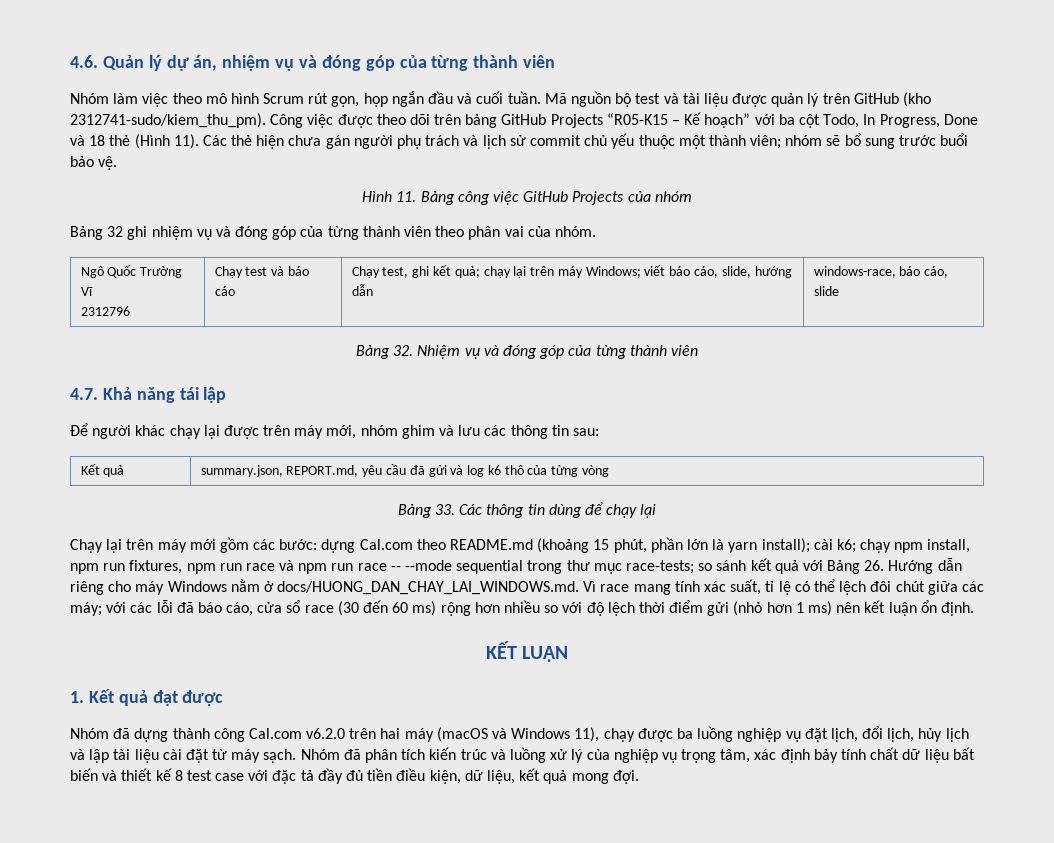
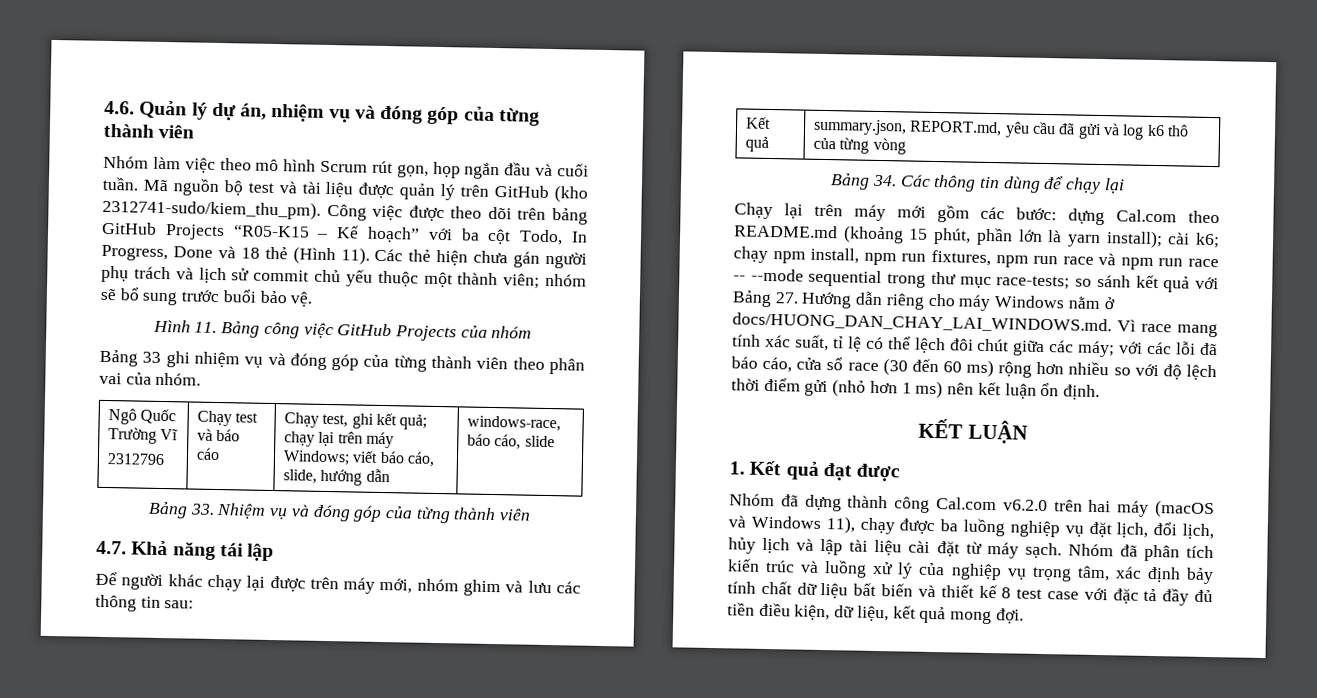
- Bảng 32 ghi nhiệm vụ và đóng góp của từng thành viên theo phân vai của nhóm.
+ Bảng 33 ghi nhiệm vụ và đóng góp của từng thành viên theo phân vai của nhóm.
- Bảng 32. Nhiệm vụ và đóng góp của từng thành viên
+ Bảng 33. Nhiệm vụ và đóng góp của từng thành viên
- Bảng 33. Các thông tin dùng để chạy lại
+ Bảng 34. Các thông tin dùng để chạy lại
- so sánh kết quả với Bảng 26. Hướng dẫn riêng cho máy Windows nằm ở docs/HUONG_DAN_CHAY_LAI_WINDOWS.md. Vì race mang tính xác suất, tỉ lệ có thể lệch đôi chút giữa các máy;
+ so sánh kết quả với Bảng 27. Hướng dẫn riêng cho máy Windows nằm ở docs/HUONG_DAN_CHAY_LAI_WINDOWS.md. Vì race mang tính xác suất, tỉ lệ có thể lệch đôi chút giữa các máy;

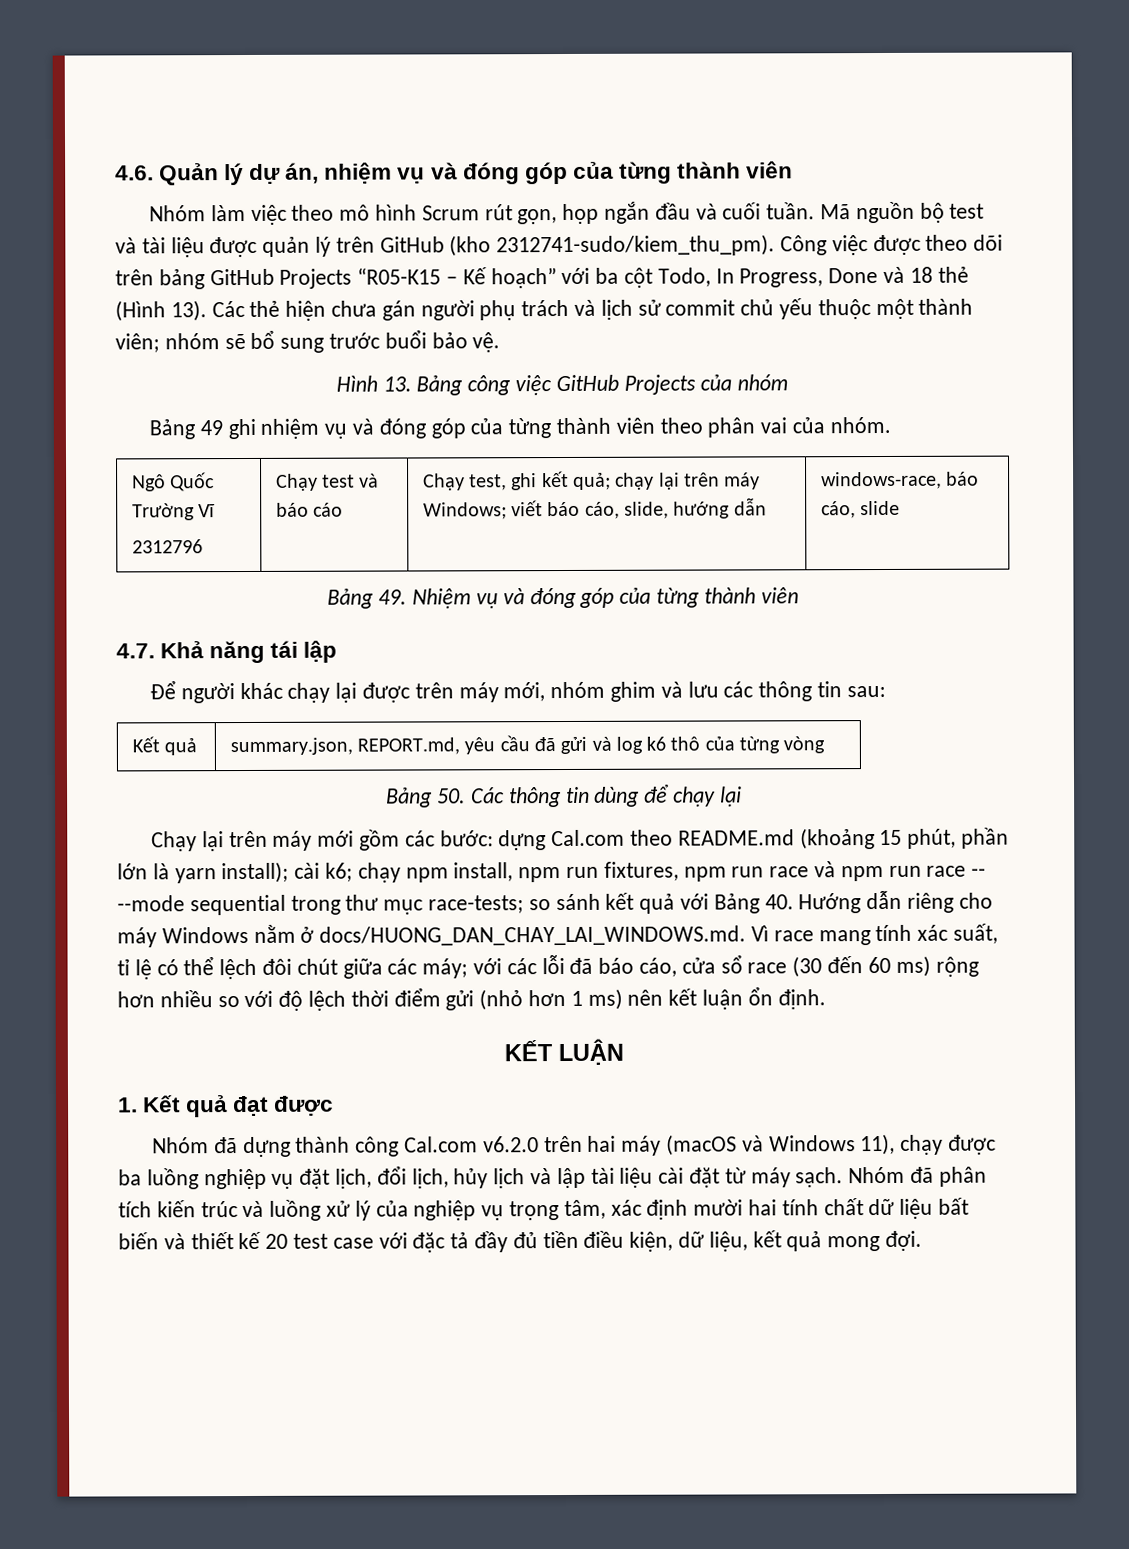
- Công việc được theo dõi trên bảng GitHub Projects “R05-K15 – Kế hoạch” với ba cột Todo, In Progress, Done và 18 thẻ (Hình 11).
+ Công việc được theo dõi trên bảng GitHub Projects “R05-K15 – Kế hoạch” với ba cột Todo, In Progress, Done và 18 thẻ (Hình 13).
- Hình 11. Bảng công việc GitHub Projects của nhóm
+ Hình 13. Bảng công việc GitHub Projects của nhóm
- Bảng 33 ghi nhiệm vụ và đóng góp của từng thành viên theo phân vai của nhóm.
+ Bảng 49 ghi nhiệm vụ và đóng góp của từng thành viên theo phân vai của nhóm.
- Bảng 33. Nhiệm vụ và đóng góp của từng thành viên
+ Bảng 49. Nhiệm vụ và đóng góp của từng thành viên
- Bảng 34. Các thông tin dùng để chạy lại
+ Bảng 50. Các thông tin dùng để chạy lại
- so sánh kết quả với Bảng 27. Hướng dẫn riêng cho máy Windows nằm ở docs/HUONG_DAN_CHAY_LAI_WINDOWS.md. Vì race mang tính xác suất, tỉ lệ có thể lệch đôi chút giữa các máy;
+ so sánh kết quả với Bảng 40. Hướng dẫn riêng cho máy Windows nằm ở docs/HUONG_DAN_CHAY_LAI_WINDOWS.md. Vì race mang tính xác suất, tỉ lệ có thể lệch đôi chút giữa các máy;
- Nhóm đã phân tích kiến trúc và luồng xử lý của nghiệp vụ trọng tâm, xác định bảy tính chất dữ liệu bất biến và thiết kế 8 test case với đặc tả đầy đủ tiền điều kiện, dữ liệu, kết quả mong đợi.
+ Nhóm đã phân tích kiến trúc và luồng xử lý của nghiệp vụ trọng tâm, xác định mười hai tính chất dữ liệu bất biến và thiết kế 20 test case với đặc tả đầy đủ tiền điều kiện, dữ liệu, kết quả mong đợi.

